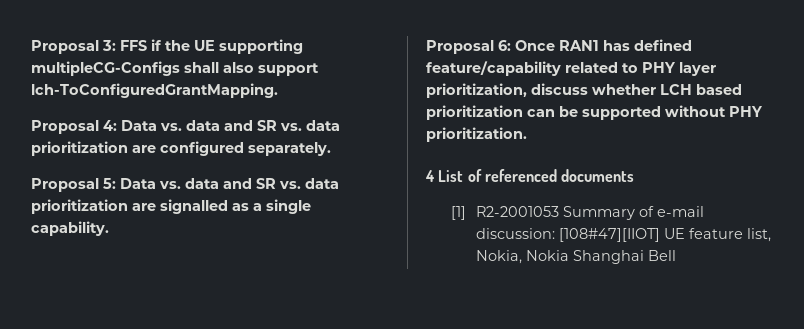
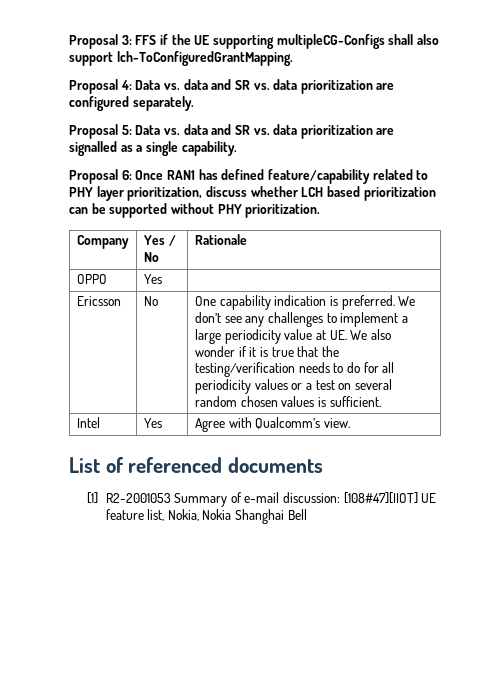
- 4 List of referenced documents
+ Company | Yes / No | Rationale
+ OPPO | Yes |
+ Ericsson | No | One capability indication is preferred. We don’t see any challenges to implement a large periodicity value at UE. We also wonder if it is true that the testing/verification needs to do for all periodicity values or a test on several random chosen values is sufficient.
+ Intel | Yes | Agree with Qualcomm’s view.
+ List of referenced documents

